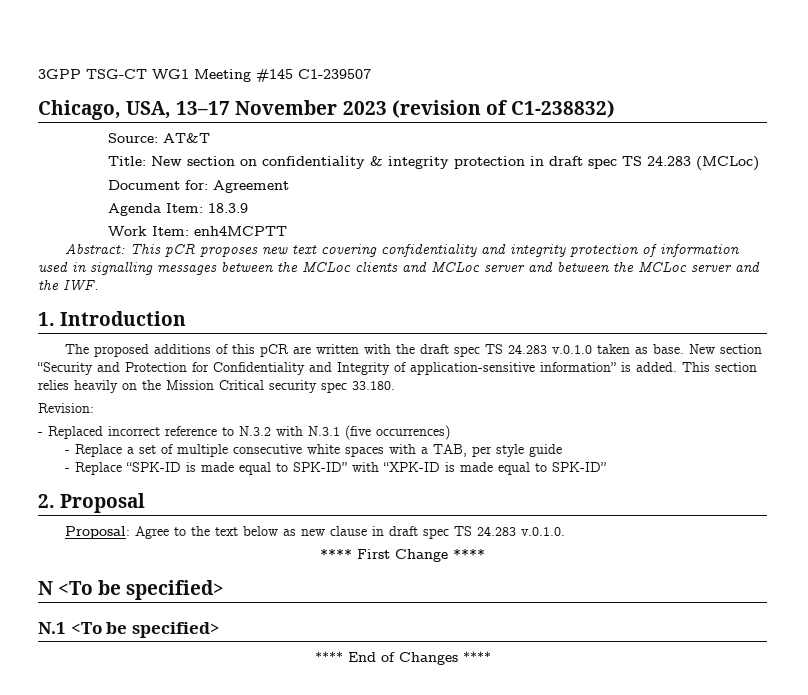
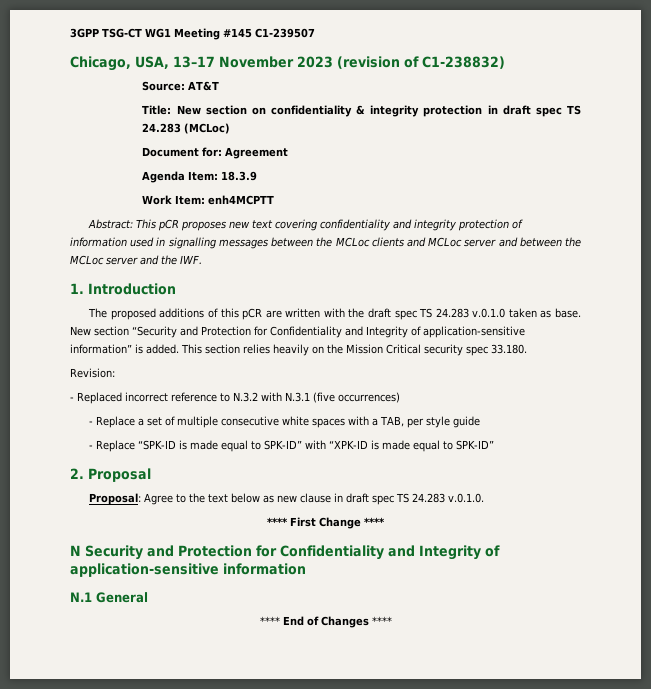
- N <To be specified>
- N.1 <To be specified>
+ N Security and Protection for Confidentiality and Integrity of application-sensitive information
+ N.1 General

